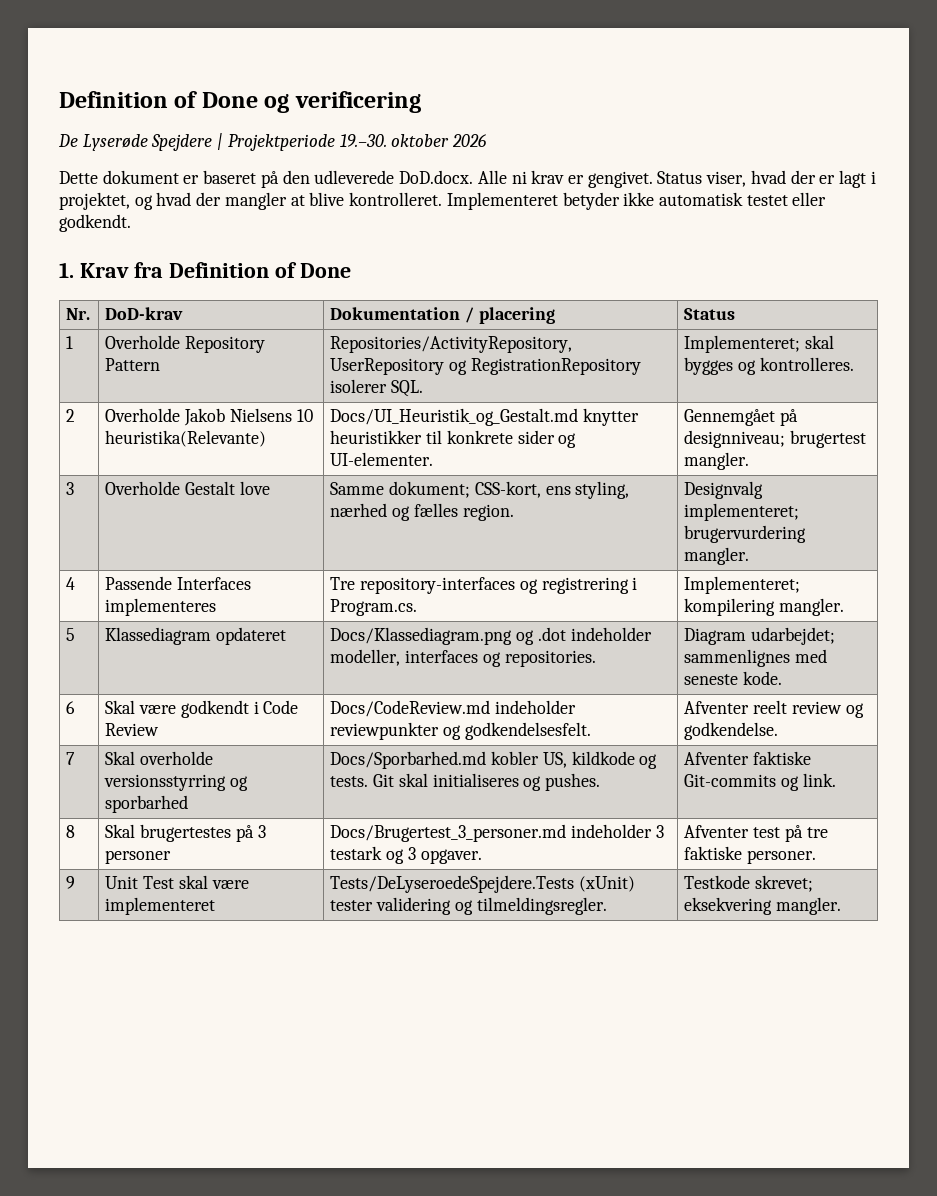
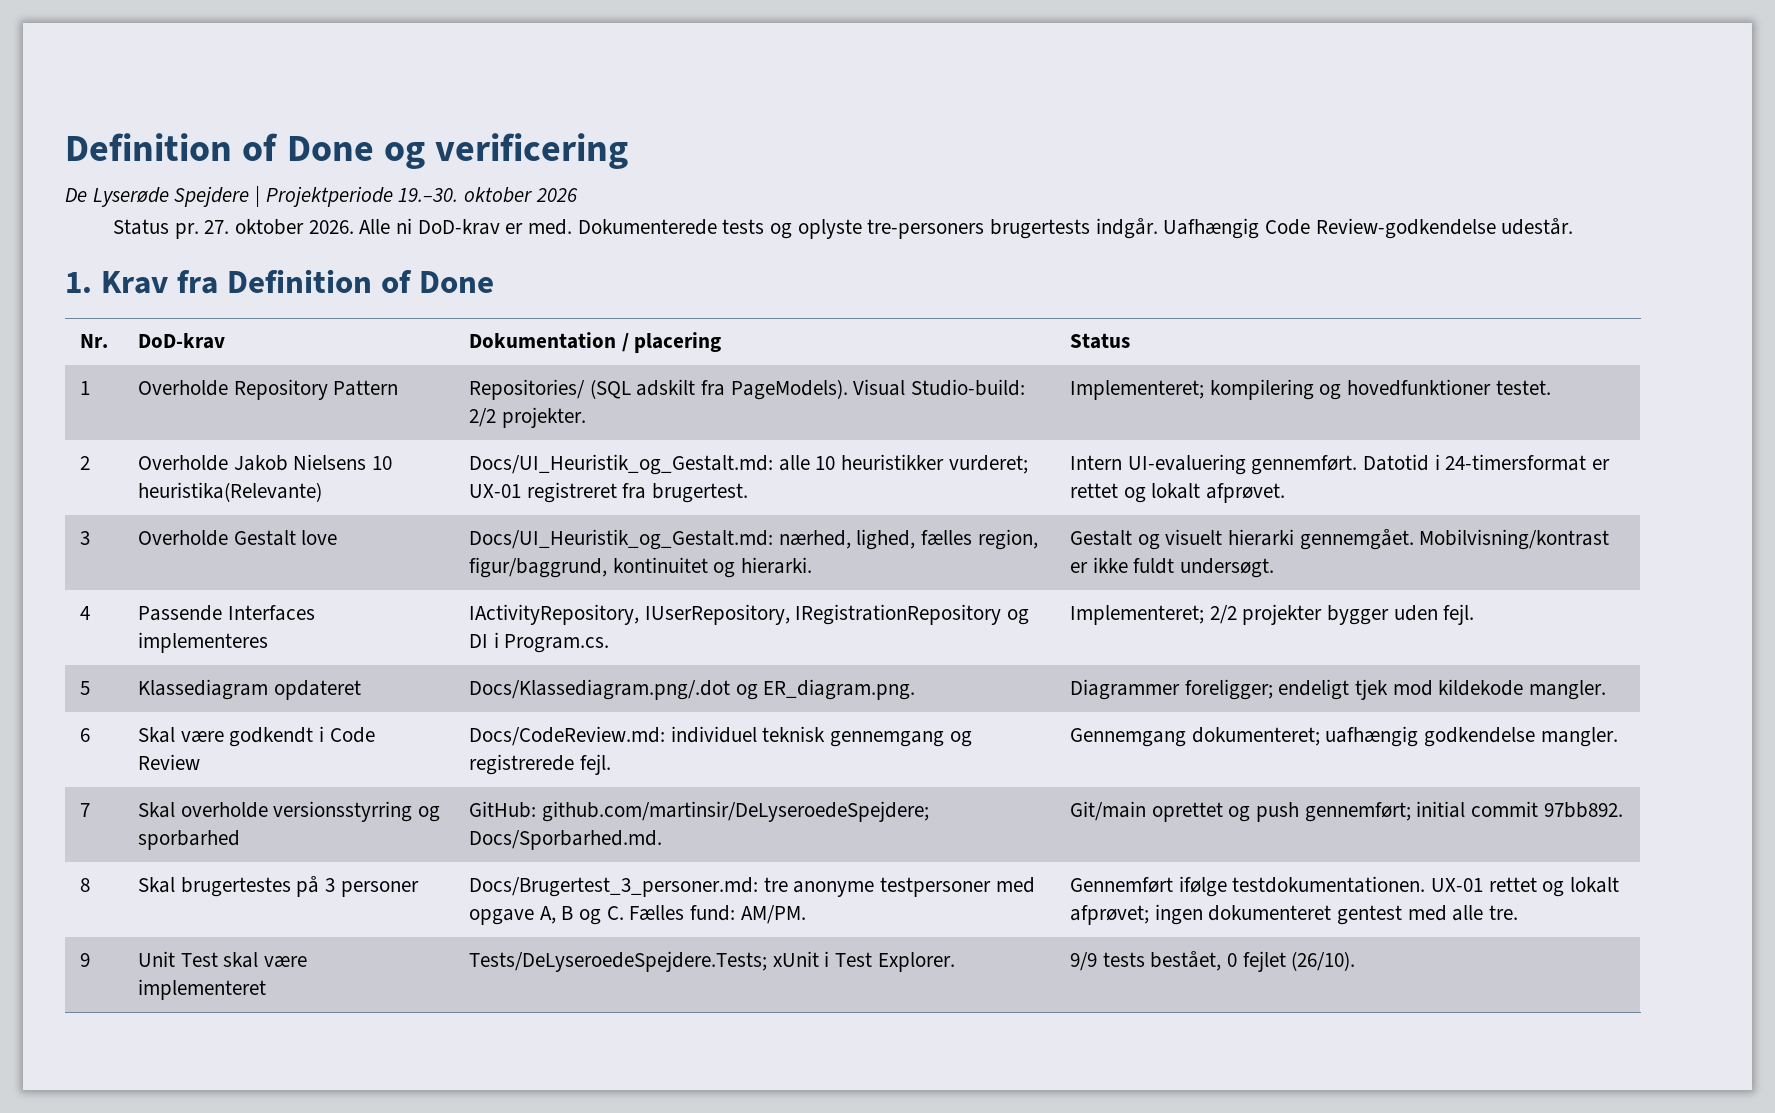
- Dette dokument er baseret på den udleverede DoD.docx. Alle ni krav er gengivet. Status viser, hvad der er lagt i projektet, og hvad der mangler at blive kontrolleret. Implementeret betyder ikke automatisk testet eller godkendt.
+ Status pr. 27. oktober 2026. Alle ni DoD-krav er med. Dokumenterede tests og oplyste tre-personers brugertests indgår. Uafhængig Code Review-godkendelse udestår.
- 1 | Overholde Repository Pattern | Repositories/ActivityRepository, UserRepository og RegistrationRepository isolerer SQL. | Implementeret; skal bygges og kontrolleres.
+ 1 | Overholde Repository Pattern | Repositories/ (SQL adskilt fra PageModels). Visual Studio-build: 2/2 projekter. | Implementeret; kompilering og hovedfunktioner testet.
- 2 | Overholde Jakob Nielsens 10 heuristika(Relevante) | Docs/UI_Heuristik_og_Gestalt.md knytter heuristikker til konkrete sider og UI-elementer. | Gennemgået på designniveau; brugertest mangler.
- 3 | Overholde Gestalt love | Samme dokument; CSS-kort, ens styling, nærhed og fælles region. | Designvalg implementeret; brugervurdering mangler.
- 4 | Passende Interfaces implementeres | Tre repository-interfaces og registrering i Program.cs. | Implementeret; kompilering mangler.
- 5 | Klassediagram opdateret | Docs/Klassediagram.png og .dot indeholder modeller, interfaces og repositories. | Diagram udarbejdet; sammenlignes med seneste kode.
+ 2 | Overholde Jakob Nielsens 10 heuristika(Relevante) | Docs/UI_Heuristik_og_Gestalt.md: alle 10 heuristikker vurderet; UX-01 registreret fra brugertest. | Intern UI-evaluering gennemført. Datotid i 24-timersformat er rettet og lokalt afprøvet.
+ 3 | Overholde Gestalt love | Docs/UI_Heuristik_og_Gestalt.md: nærhed, lighed, fælles region, figur/baggrund, kontinuitet og hierarki. | Gestalt og visuelt hierarki gennemgået. Mobilvisning/kontrast er ikke fuldt undersøgt.
+ 4 | Passende Interfaces implementeres | IActivityRepository, IUserRepository, IRegistrationRepository og DI i Program.cs. | Implementeret; 2/2 projekter bygger uden fejl.
+ 5 | Klassediagram opdateret | Docs/Klassediagram.png/.dot og ER_diagram.png. | Diagrammer foreligger; endeligt tjek mod kildekode mangler.
- 6 | Skal være godkendt i Code Review | Docs/CodeReview.md indeholder reviewpunkter og godkendelsesfelt. | Afventer reelt review og godkendelse.
+ 6 | Skal være godkendt i Code Review | Docs/CodeReview.md: individuel teknisk gennemgang og registrerede fejl. | Gennemgang dokumenteret; uafhængig godkendelse mangler.
- 7 | Skal overholde versionsstyrring og sporbarhed | Docs/Sporbarhed.md kobler US, kildkode og tests. Git skal initialiseres og pushes. | Afventer faktiske Git-commits og link.
+ 7 | Skal overholde versionsstyrring og sporbarhed | GitHub: github.com/martinsir/DeLyseroedeSpejdere; Docs/Sporbarhed.md. | Git/main oprettet og push gennemført; initial commit 97bb892.
- 8 | Skal brugertestes på 3 personer | Docs/Brugertest_3_personer.md indeholder 3 testark og 3 opgaver. | Afventer test på tre faktiske personer.
+ 8 | Skal brugertestes på 3 personer | Docs/Brugertest_3_personer.md: tre anonyme testpersoner med opgave A, B og C. Fælles fund: AM/PM. | Gennemført ifølge testdokumentationen. UX-01 rettet og lokalt afprøvet; ingen dokumenteret gentest med alle tre.
- 9 | Unit Test skal være implementeret | Tests/DeLyseroedeSpejdere.Tests (xUnit) tester validering og tilmeldingsregler. | Testkode skrevet; eksekvering mangler.
+ 9 | Unit Test skal være implementeret | Tests/DeLyseroedeSpejdere.Tests; xUnit i Test Explorer. | 9/9 tests bestået, 0 fejlet (26/10).

